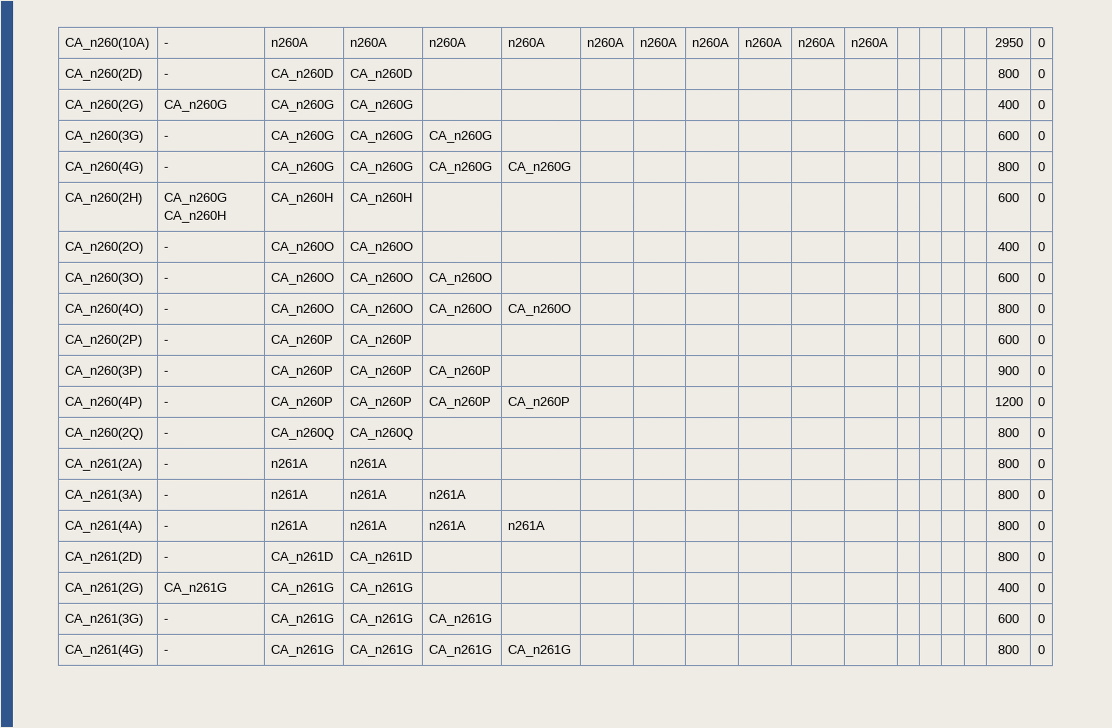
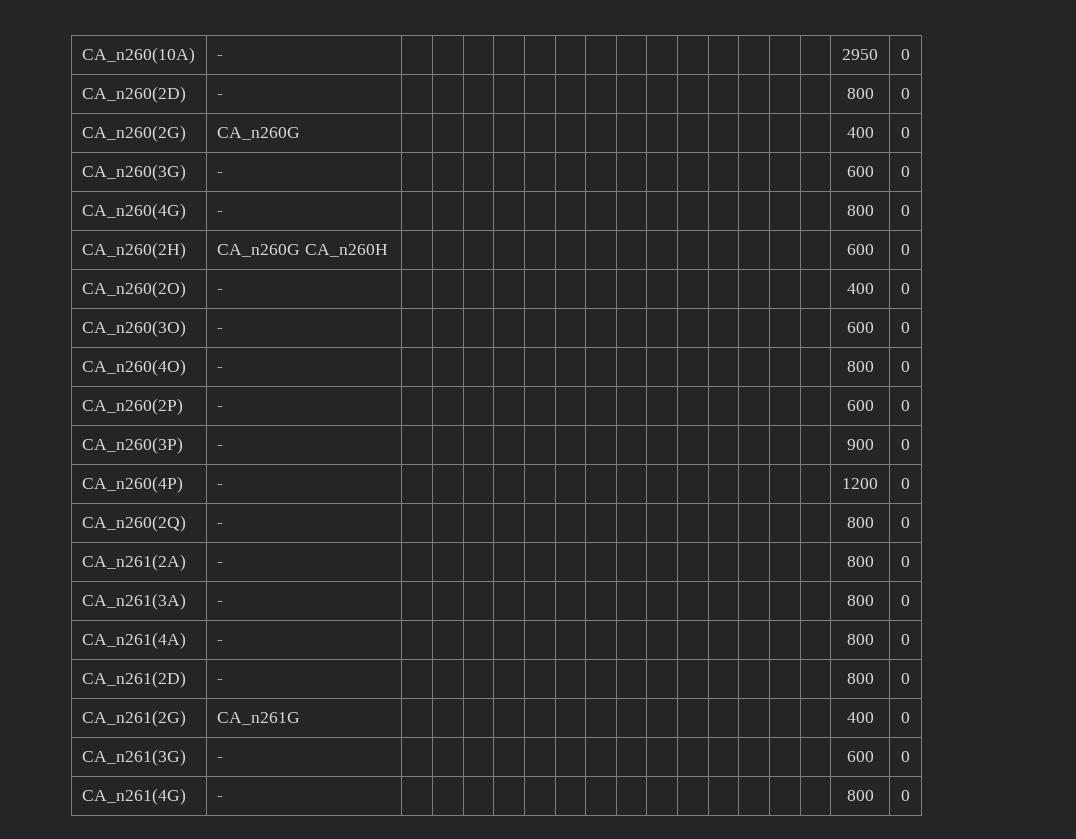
- CA_n260(10A) | - | n260A | n260A | n260A | n260A | n260A | n260A | n260A | n260A | n260A | n260A | | | | | 2950 | 0
+ CA_n260(10A) | - | | | | | | | | | | | | | | | 2950 | 0
- CA_n260(2D) | - | CA_n260D | CA_n260D | | | | | | | | | | | | | 800 | 0
+ CA_n260(2D) | - | | | | | | | | | | | | | | | 800 | 0
- CA_n260(2G) | CA_n260G | CA_n260G | CA_n260G | | | | | | | | | | | | | 400 | 0
+ CA_n260(2G) | CA_n260G | | | | | | | | | | | | | | | 400 | 0
- CA_n260(3G) | - | CA_n260G | CA_n260G | CA_n260G | | | | | | | | | | | | 600 | 0
+ CA_n260(3G) | - | | | | | | | | | | | | | | | 600 | 0
- CA_n260(4G) | - | CA_n260G | CA_n260G | CA_n260G | CA_n260G | | | | | | | | | | | 800 | 0
+ CA_n260(4G) | - | | | | | | | | | | | | | | | 800 | 0
- CA_n260(2H) | CA_n260G CA_n260H | CA_n260H | CA_n260H | | | | | | | | | | | | | 600 | 0
+ CA_n260(2H) | CA_n260G CA_n260H | | | | | | | | | | | | | | | 600 | 0
- CA_n260(2O) | - | CA_n260O | CA_n260O | | | | | | | | | | | | | 400 | 0
+ CA_n260(2O) | - | | | | | | | | | | | | | | | 400 | 0
- CA_n260(3O) | - | CA_n260O | CA_n260O | CA_n260O | | | | | | | | | | | | 600 | 0
+ CA_n260(3O) | - | | | | | | | | | | | | | | | 600 | 0
- CA_n260(4O) | - | CA_n260O | CA_n260O | CA_n260O | CA_n260O | | | | | | | | | | | 800 | 0
+ CA_n260(4O) | - | | | | | | | | | | | | | | | 800 | 0
- CA_n260(2P) | - | CA_n260P | CA_n260P | | | | | | | | | | | | | 600 | 0
+ CA_n260(2P) | - | | | | | | | | | | | | | | | 600 | 0
- CA_n260(3P) | - | CA_n260P | CA_n260P | CA_n260P | | | | | | | | | | | | 900 | 0
+ CA_n260(3P) | - | | | | | | | | | | | | | | | 900 | 0
- CA_n260(4P) | - | CA_n260P | CA_n260P | CA_n260P | CA_n260P | | | | | | | | | | | 1200 | 0
+ CA_n260(4P) | - | | | | | | | | | | | | | | | 1200 | 0
- CA_n260(2Q) | - | CA_n260Q | CA_n260Q | | | | | | | | | | | | | 800 | 0
+ CA_n260(2Q) | - | | | | | | | | | | | | | | | 800 | 0
- CA_n261(2A) | - | n261A | n261A | | | | | | | | | | | | | 800 | 0
+ CA_n261(2A) | - | | | | | | | | | | | | | | | 800 | 0
- CA_n261(3A) | - | n261A | n261A | n261A | | | | | | | | | | | | 800 | 0
+ CA_n261(3A) | - | | | | | | | | | | | | | | | 800 | 0
- CA_n261(4A) | - | n261A | n261A | n261A | n261A | | | | | | | | | | | 800 | 0
+ CA_n261(4A) | - | | | | | | | | | | | | | | | 800 | 0
- CA_n261(2D) | - | CA_n261D | CA_n261D | | | | | | | | | | | | | 800 | 0
+ CA_n261(2D) | - | | | | | | | | | | | | | | | 800 | 0
- CA_n261(2G) | CA_n261G | CA_n261G | CA_n261G | | | | | | | | | | | | | 400 | 0
+ CA_n261(2G) | CA_n261G | | | | | | | | | | | | | | | 400 | 0
- CA_n261(3G) | - | CA_n261G | CA_n261G | CA_n261G | | | | | | | | | | | | 600 | 0
+ CA_n261(3G) | - | | | | | | | | | | | | | | | 600 | 0
- CA_n261(4G) | - | CA_n261G | CA_n261G | CA_n261G | CA_n261G | | | | | | | | | | | 800 | 0
+ CA_n261(4G) | - | | | | | | | | | | | | | | | 800 | 0

